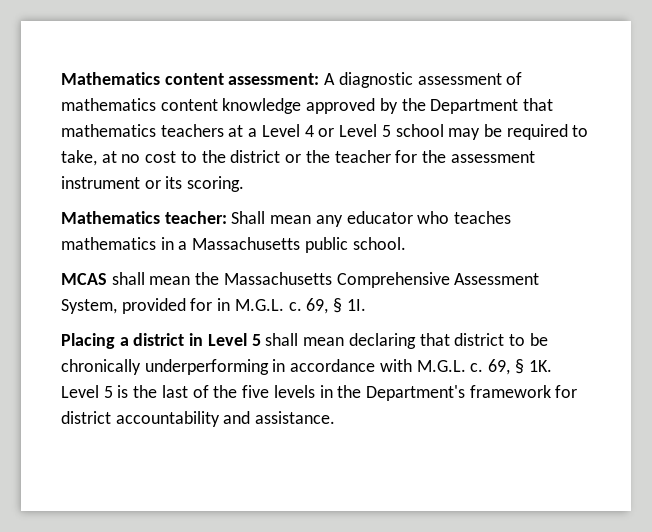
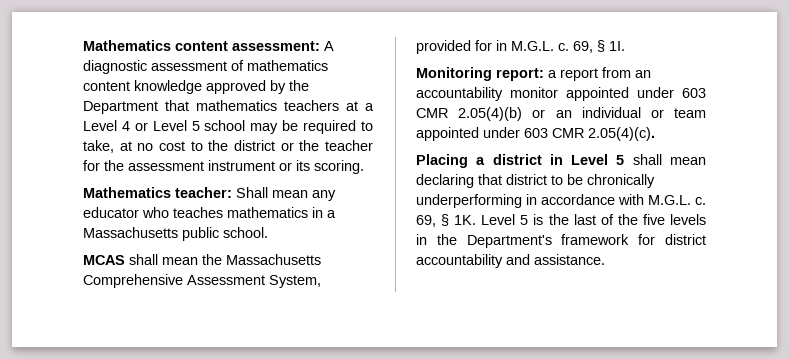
+ Monitoring report: a report from an accountability monitor appointed under 603 CMR 2.05(4)(b) or an individual or team appointed under 603 CMR 2.05(4)(c).

